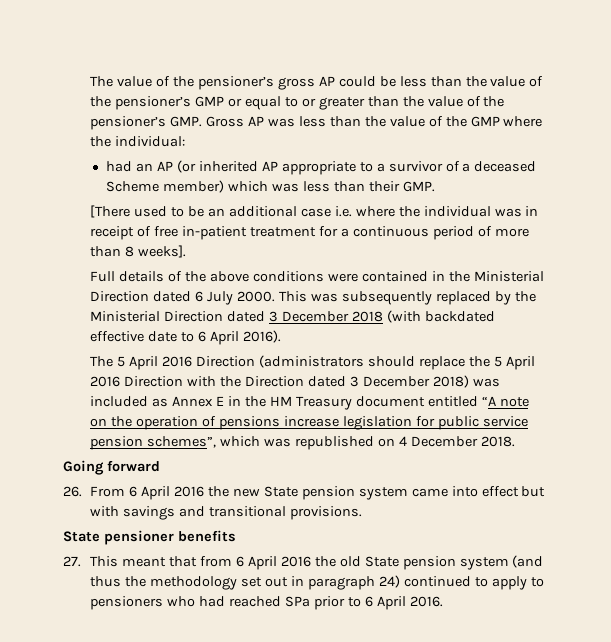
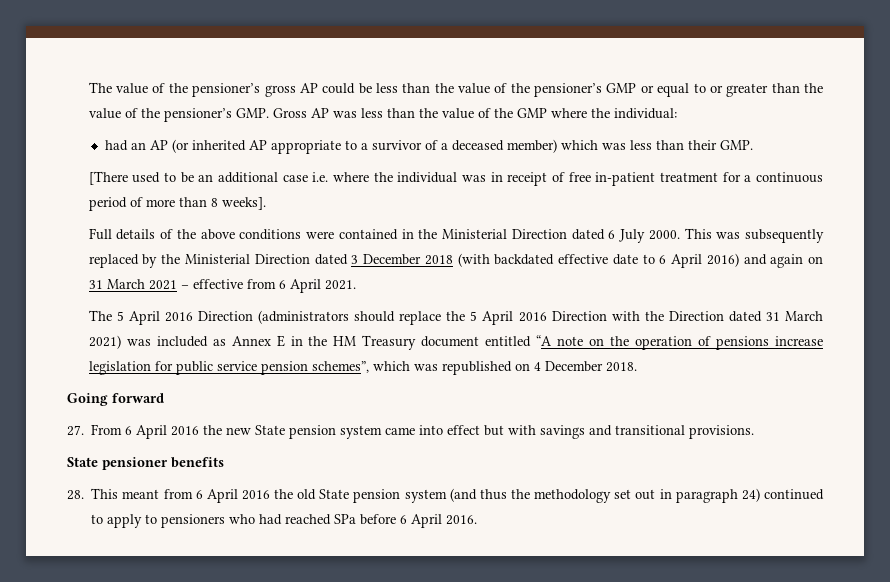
- had an AP (or inherited AP appropriate to a survivor of a deceased Scheme member) which was less than their GMP.
+ had an AP (or inherited AP appropriate to a survivor of a deceased member) which was less than their GMP.
- This was subsequently replaced by the Ministerial Direction dated 3 December 2018 (with backdated effective date to 6 April 2016).
+ This was subsequently replaced by the Ministerial Direction dated 3 December 2018 (with backdated effective date to 6 April 2016) and again on 31 March 2021 – effective from 6 April 2021.
- The 5 April 2016 Direction (administrators should replace the 5 April 2016 Direction with the Direction dated 3 December 2018) was included as Annex E in the HM Treasury document entitled “A note on the operation of pensions increase legislation for public service pension schemes”, which was republished on 4 December 2018.
+ The 5 April 2016 Direction (administrators should replace the 5 April 2016 Direction with the Direction dated 31 March 2021) was included as Annex E in the HM Treasury document entitled “A note on the operation of pensions increase legislation for public service pension schemes”, which was republished on 4 December 2018.
- 26. From 6 April 2016 the new State pension system came into effect but with savings and transitional provisions.
+ 27. From 6 April 2016 the new State pension system came into effect but with savings and transitional provisions.
- 27. This meant that from 6 April 2016 the old State pension system (and thus the methodology set out in paragraph 24) continued to apply to pensioners who had reached SPa prior to 6 April 2016.
+ 28. This meant from 6 April 2016 the old State pension system (and thus the methodology set out in paragraph 24) continued to apply to pensioners who had reached SPa before 6 April 2016.

